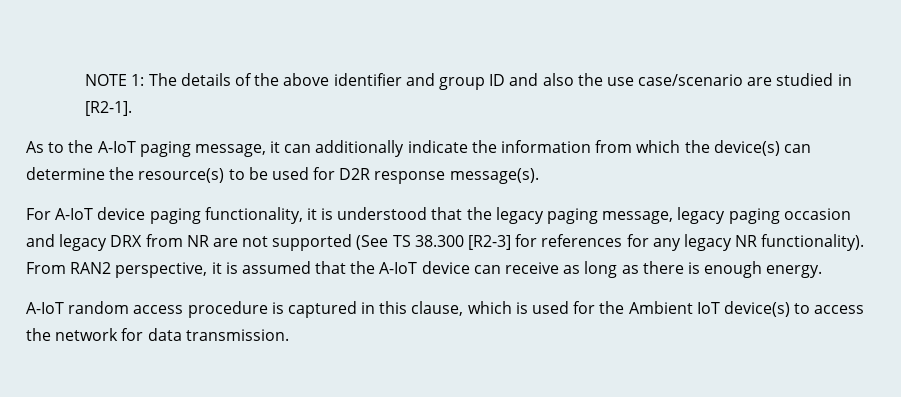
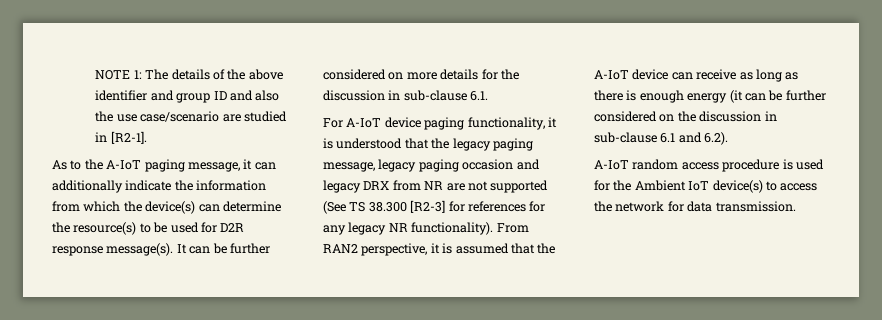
+ It can be further considered on more details for the discussion in sub-clause 6.1.
- From RAN2 perspective, it is assumed that the A-IoT device can receive as long as there is enough energy.
+ From RAN2 perspective, it is assumed that the A-IoT device can receive as long as there is enough energy (it can be further considered on the discussion in sub-clause 6.1 and 6.2).
- A-IoT random access procedure is captured in this clause, which is used for the Ambient IoT device(s) to access the network for data transmission.
+ A-IoT random access procedure is used for the Ambient IoT device(s) to access the network for data transmission.

